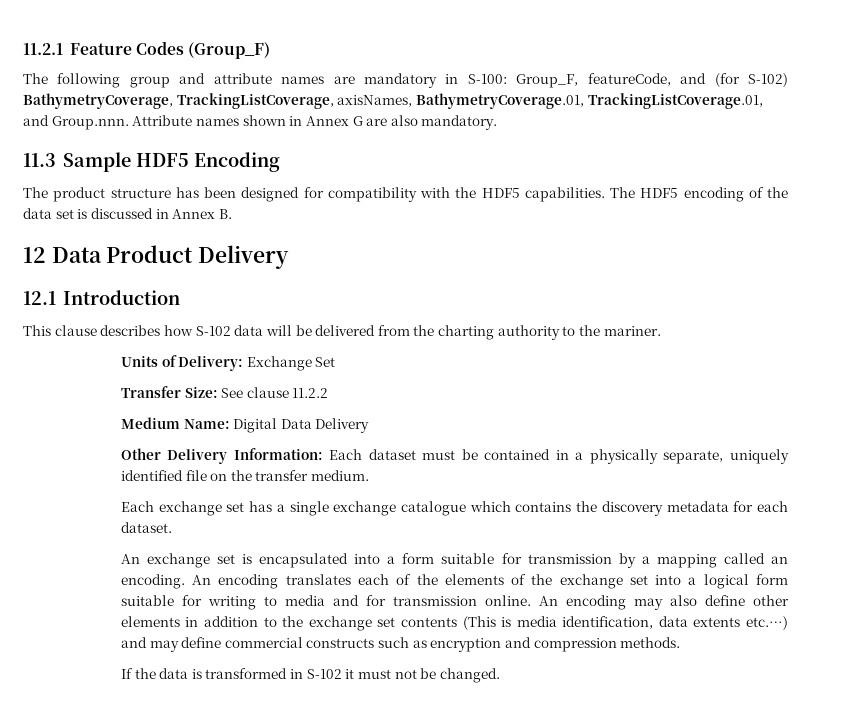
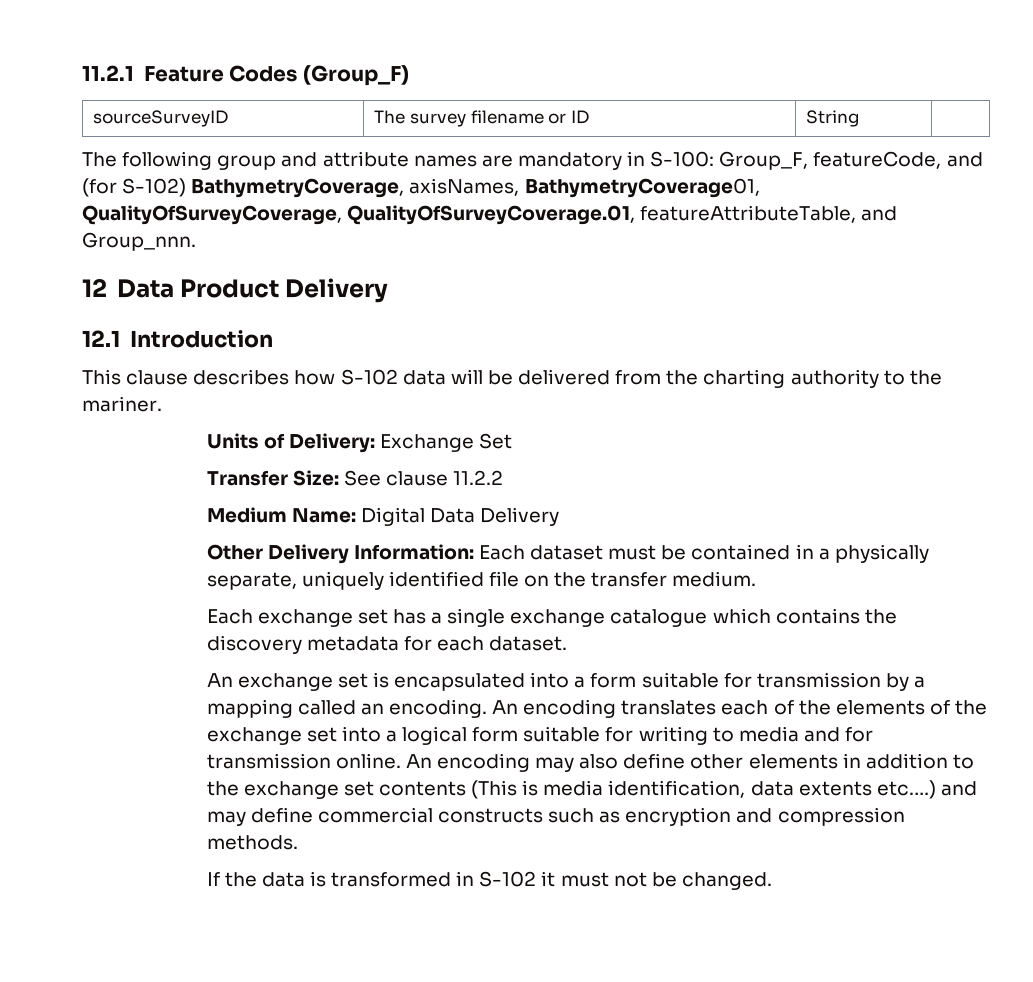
+ sourceSurveyID | The survey filename or ID | String |
- The following group and attribute names are mandatory in S-100: Group_F, featureCode, and (for S-102) BathymetryCoverage, TrackingListCoverage, axisNames, BathymetryCoverage.01, TrackingListCoverage.01, and Group.nnn. Attribute names shown in Annex G are also mandatory.
- 11.3 Sample HDF5 Encoding
- The product structure has been designed for compatibility with the HDF5 capabilities. The HDF5 encoding of the data set is discussed in Annex B.
+ The following group and attribute names are mandatory in S-100: Group_F, featureCode, and (for S-102) BathymetryCoverage, axisNames, BathymetryCoverage01, QualityOfSurveyCoverage, QualityOfSurveyCoverage.01, featureAttributeTable, and Group_nnn.

